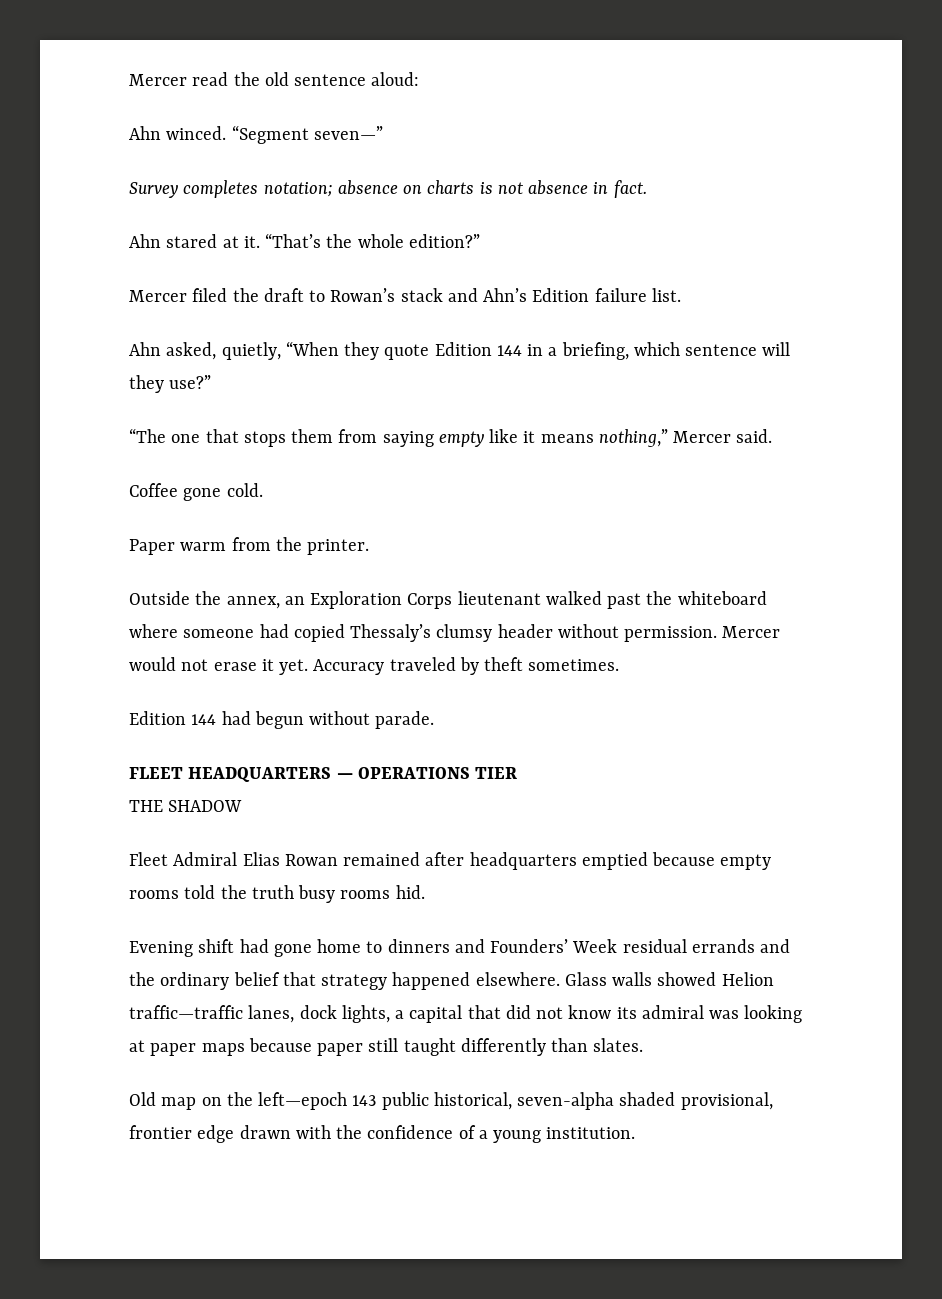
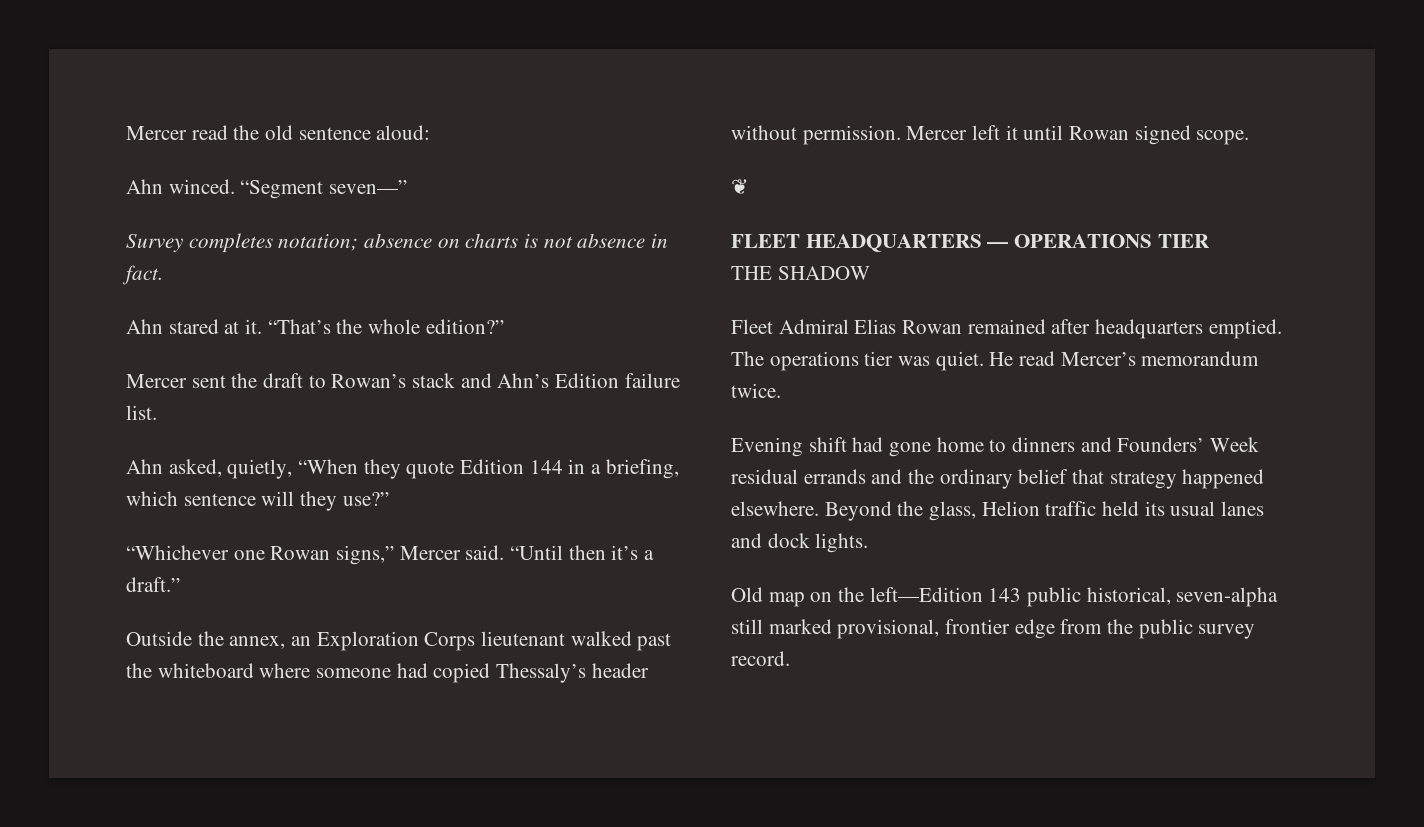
- Mercer filed the draft to Rowan’s stack and Ahn’s Edition failure list.
+ Mercer sent the draft to Rowan’s stack and Ahn’s Edition failure list.
- “The one that stops them from saying empty like it means nothing,” Mercer said.
- Coffee gone cold.
- Paper warm from the printer.
+ “Whichever one Rowan signs,” Mercer said. “Until then it’s a draft.”
- Outside the annex, an Exploration Corps lieutenant walked past the whiteboard where someone had copied Thessaly’s clumsy header without permission.
+ Outside the annex, an Exploration Corps lieutenant walked past the whiteboard where someone had copied Thessaly’s header without permission.
- Mercer would not erase it yet. Accuracy traveled by theft sometimes.
- Edition 144 had begun without parade.
+ Mercer left it until Rowan signed scope.
+ ❦
- Fleet Admiral Elias Rowan remained after headquarters emptied because empty rooms told the truth busy rooms hid.
+ Fleet Admiral Elias Rowan remained after headquarters emptied. The operations tier was quiet. He read Mercer’s memorandum twice.
- Glass walls showed Helion traffic—traffic lanes, dock lights, a capital that did not know its admiral was looking at paper maps because paper still taught differently than slates.
+ Beyond the glass, Helion traffic held its usual lanes and dock lights.
- Old map on the left—epoch 143 public historical, seven-alpha shaded provisional, frontier edge drawn with the confidence of a young institution.
+ Old map on the left—Edition 143 public historical, seven-alpha still marked provisional, frontier edge from the public survey record.

